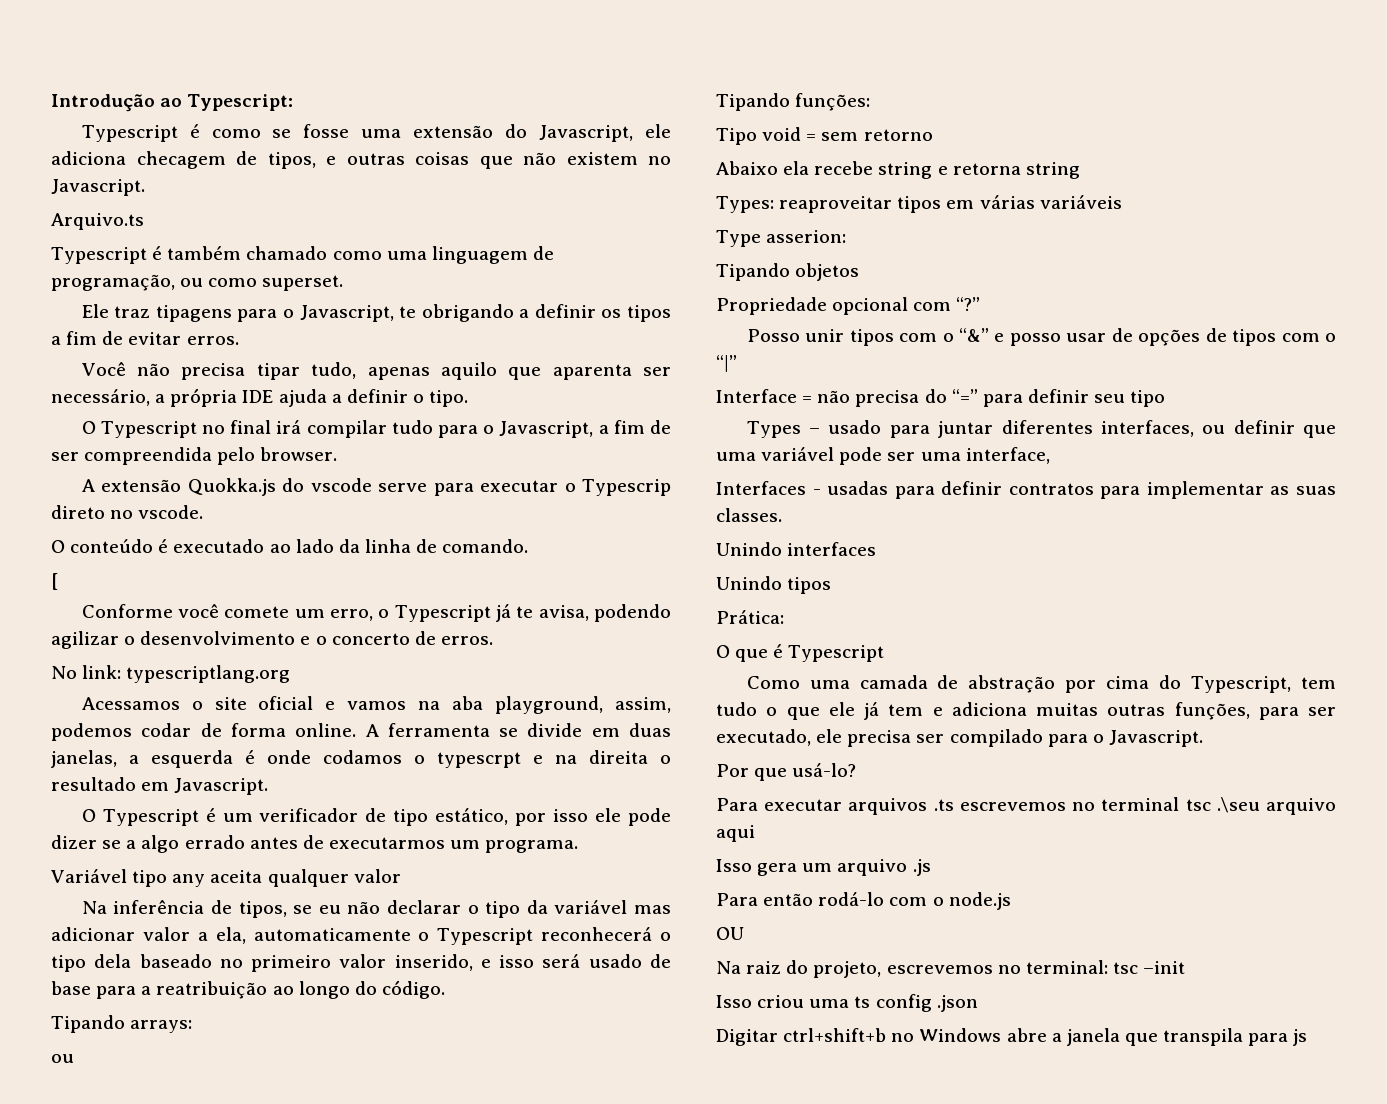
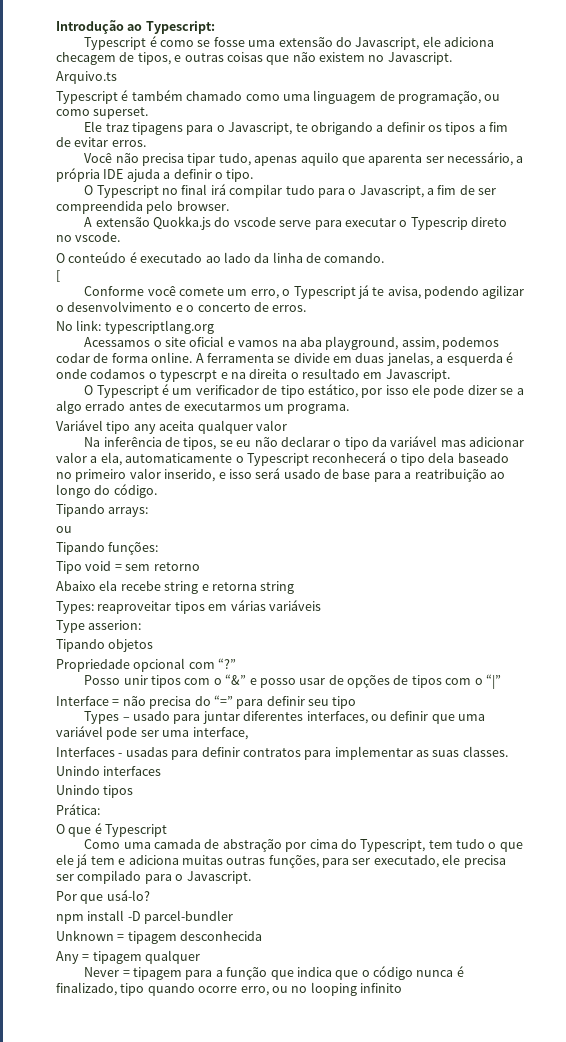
- Para executar arquivos .ts escrevemos no terminal tsc .\seu arquivo aqui
- Isso gera um arquivo .js
- Para então rodá-lo com o node.js
- OU
- Na raiz do projeto, escrevemos no terminal: tsc –init
- Isso criou uma ts config .json
- Digitar ctrl+shift+b no Windows abre a janela que transpila para js
+ npm install -D parcel-bundler
+ Unknown = tipagem desconhecida
+ Any = tipagem qualquer
+ Never = tipagem para a função que indica que o código nunca é finalizado, tipo quando ocorre erro, ou no looping infinito

